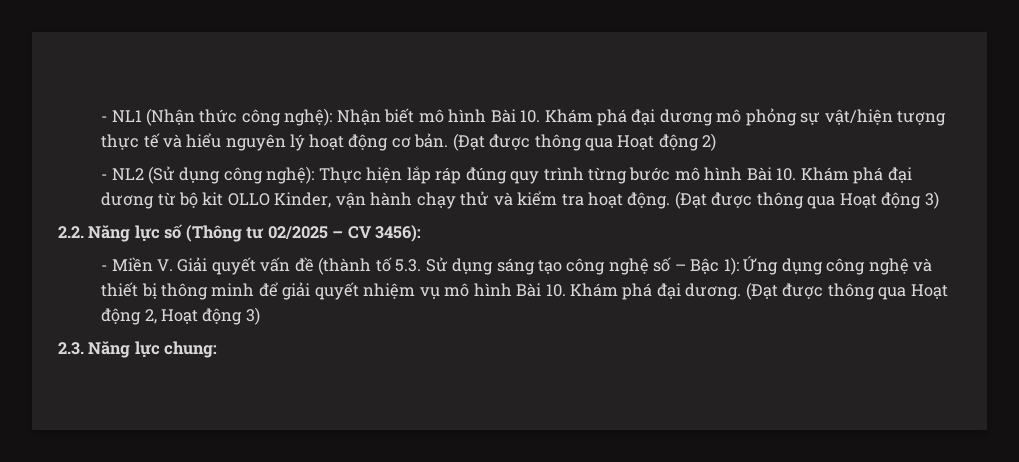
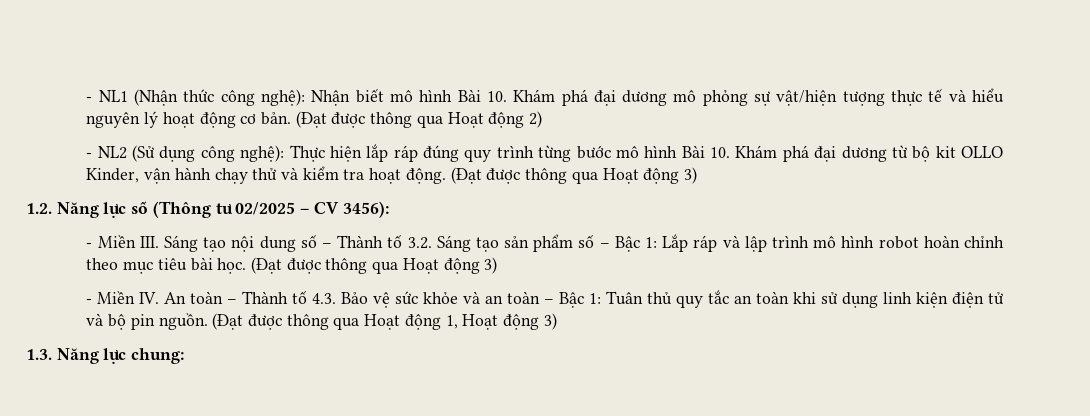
- 2.2. Năng lực số (Thông tư 02/2025 – CV 3456):
+ 1.2. Năng lực số (Thông tư 02/2025 – CV 3456):
- - Miền V. Giải quyết vấn đề (thành tố 5.3. Sử dụng sáng tạo công nghệ số – Bậc 1): Ứng dụng công nghệ và thiết bị thông minh để giải quyết nhiệm vụ mô hình Bài 10. Khám phá đại dương. (Đạt được thông qua Hoạt động 2, Hoạt động 3)
- 2.3. Năng lực chung:
+ - Miền III. Sáng tạo nội dung số – Thành tố 3.2. Sáng tạo sản phẩm số – Bậc 1: Lắp ráp và lập trình mô hình robot hoàn chỉnh theo mục tiêu bài học. (Đạt được thông qua Hoạt động 3)
+ - Miền IV. An toàn – Thành tố 4.3. Bảo vệ sức khỏe và an toàn – Bậc 1: Tuân thủ quy tắc an toàn khi sử dụng linh kiện điện tử và bộ pin nguồn. (Đạt được thông qua Hoạt động 1, Hoạt động 3)
+ 1.3. Năng lực chung:

